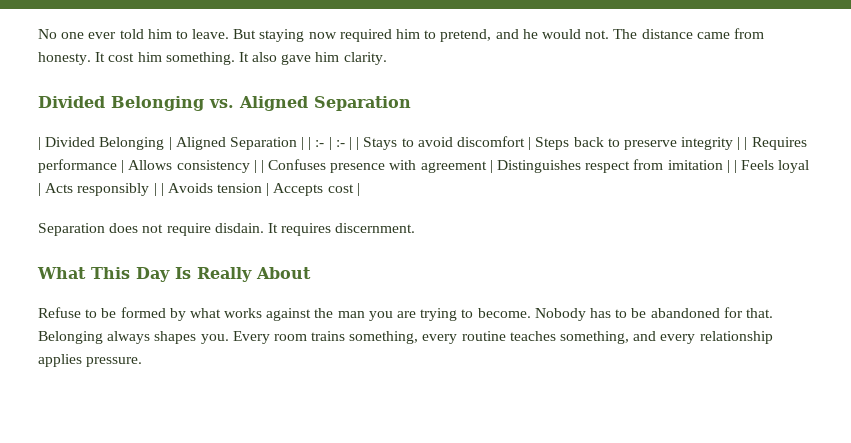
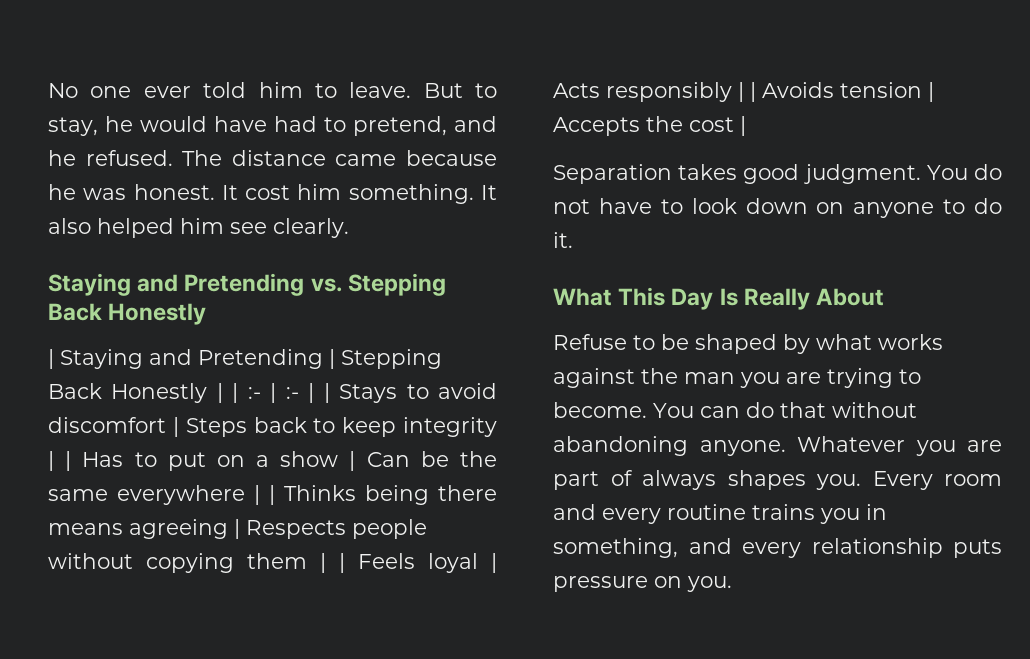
- But staying now required him to pretend, and he would not.
+ But to stay, he would have had to pretend, and he refused.
- The distance came from honesty.
+ The distance came because he was honest.
- It also gave him clarity.
- Divided Belonging vs. Aligned Separation
- | Divided Belonging | Aligned Separation | | :- | :- | | Stays to avoid discomfort | Steps back to preserve integrity | | Requires performance | Allows consistency | | Confuses presence with agreement | Distinguishes respect from imitation | | Feels loyal | Acts responsibly | | Avoids tension | Accepts cost |
+ It also helped him see clearly.
+ Staying and Pretending vs. Stepping Back Honestly
+ | Staying and Pretending | Stepping Back Honestly | | :- | :- | | Stays to avoid discomfort | Steps back to keep integrity | | Has to put on a show | Can be the same everywhere | | Thinks being there means agreeing | Respects people without copying them | | Feels loyal | Acts responsibly | | Avoids tension | Accepts the cost |
- Separation does not require disdain. It requires discernment.
+ Separation takes good judgment. You do not have to look down on anyone to do it.
- Refuse to be formed by what works against the man you are trying to become.
+ Refuse to be shaped by what works against the man you are trying to become.
- Nobody has to be abandoned for that. Belonging always shapes you.
+ You can do that without abandoning anyone. Whatever you are part of always shapes you.
- Every room trains something, every routine teaches something, and every relationship applies pressure.
+ Every room and every routine trains you in something, and every relationship puts pressure on you.

